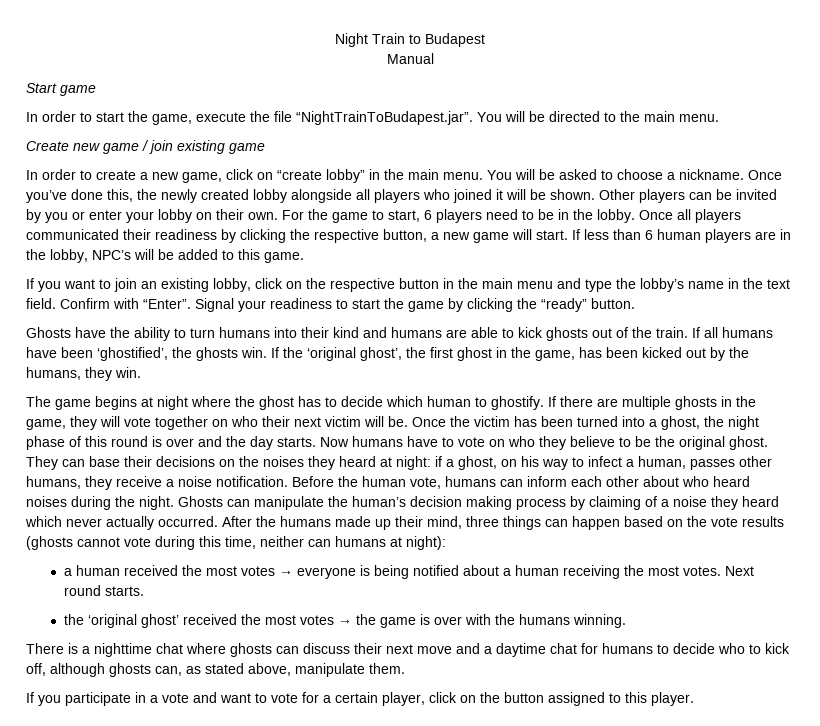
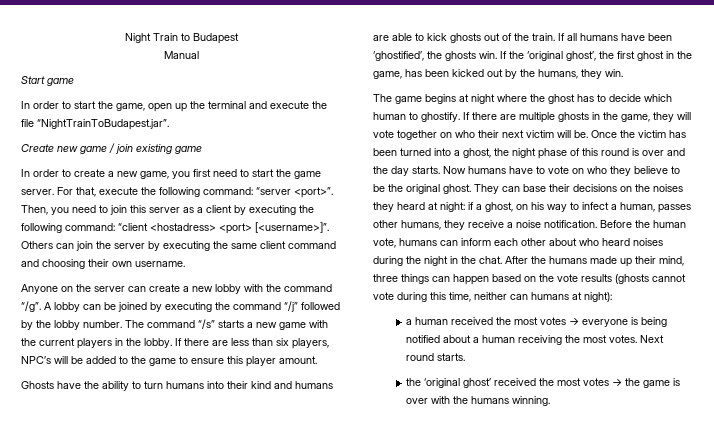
- In order to start the game, execute the file “NightTrainToBudapest.jar”. You will be directed to the main menu.
+ In order to start the game, open up the terminal and execute the file “NightTrainToBudapest.jar”.
- In order to create a new game, click on “create lobby” in the main menu. You will be asked to choose a nickname. Once you’ve done this, the newly created lobby alongside all players who joined it will be shown. Other players can be invited by you or enter your lobby on their own. For the game to start, 6 players need to be in the lobby. Once all players communicated their readiness by clicking the respective button, a new game will start. If less than 6 human players are in the lobby, NPC’s will be added to this game.
- If you want to join an existing lobby, click on the respective button in the main menu and type the lobby’s name in the text field. Confirm with “Enter”. Signal your readiness to start the game by clicking the “ready” button.
+ In order to create a new game, you first need to start the game server. For that, execute the following command: “server <port>”. Then, you need to join this server as a client by executing the following command: “client <hostadress> <port> [<username>]”. Others can join the server by executing the same client command and choosing their own username.
+ Anyone on the server can create a new lobby with the command “/g”. A lobby can be joined by executing the command “/j” followed by the lobby number. The command “/s” starts a new game with the current players in the lobby. If there are less than six players, NPC’s will be added to the game to ensure this player amount.
- Before the human vote, humans can inform each other about who heard noises during the night. Ghosts can manipulate the human’s decision making process by claiming of a noise they heard which never actually occurred.
+ Before the human vote, humans can inform each other about who heard noises during the night in the chat.
- There is a nighttime chat where ghosts can discuss their next move and a daytime chat for humans to decide who to kick off, although ghosts can, as stated above, manipulate them.
- If you participate in a vote and want to vote for a certain player, click on the button assigned to this player.

